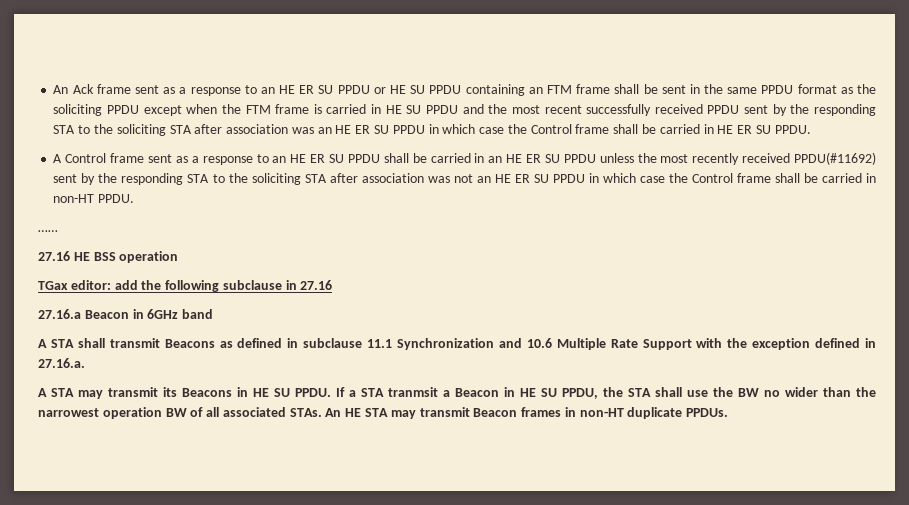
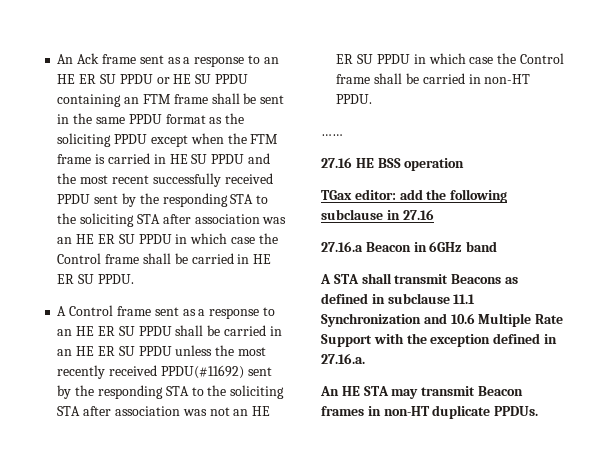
- A STA may transmit its Beacons in HE SU PPDU. If a STA tranmsit a Beacon in HE SU PPDU, the STA shall use the BW no wider than the narrowest operation BW of all associated STAs.

